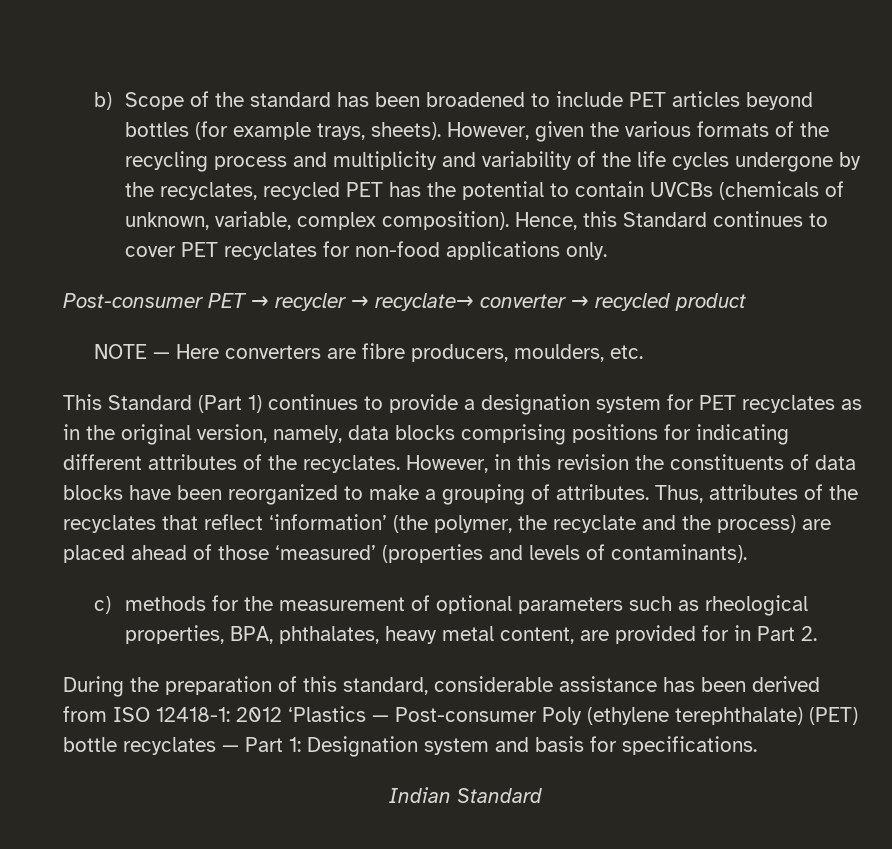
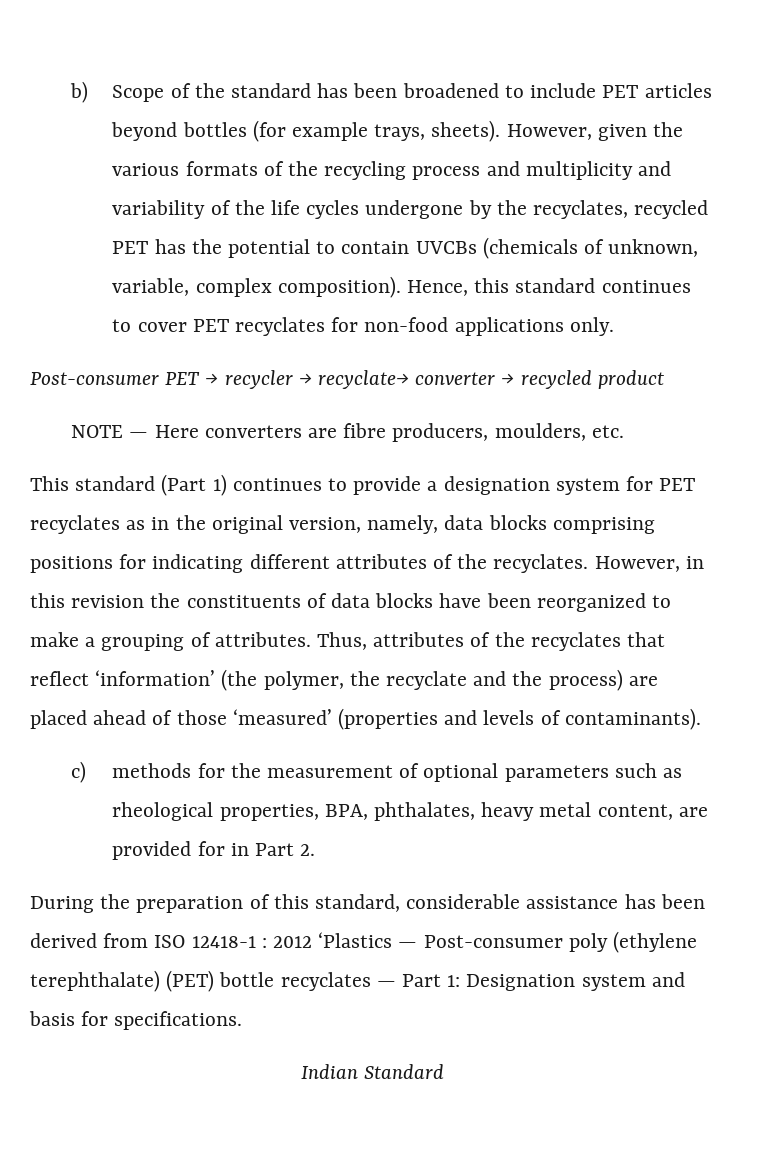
- Hence, this Standard continues to cover PET recyclates for non-food applications only.
+ Hence, this standard continues to cover PET recyclates for non-food applications only.
- This Standard (Part 1) continues to provide a designation system for PET recyclates as in the original version, namely, data blocks comprising positions for indicating different attributes of the recyclates.
+ This standard (Part 1) continues to provide a designation system for PET recyclates as in the original version, namely, data blocks comprising positions for indicating different attributes of the recyclates.
- During the preparation of this standard, considerable assistance has been derived from ISO 12418-1: 2012 ‘Plastics — Post-consumer Poly (ethylene terephthalate) (PET) bottle recyclates — Part 1: Designation system and basis for specifications.
+ During the preparation of this standard, considerable assistance has been derived from ISO 12418-1 : 2012 ‘Plastics — Post-consumer poly (ethylene terephthalate) (PET) bottle recyclates — Part 1: Designation system and basis for specifications.

